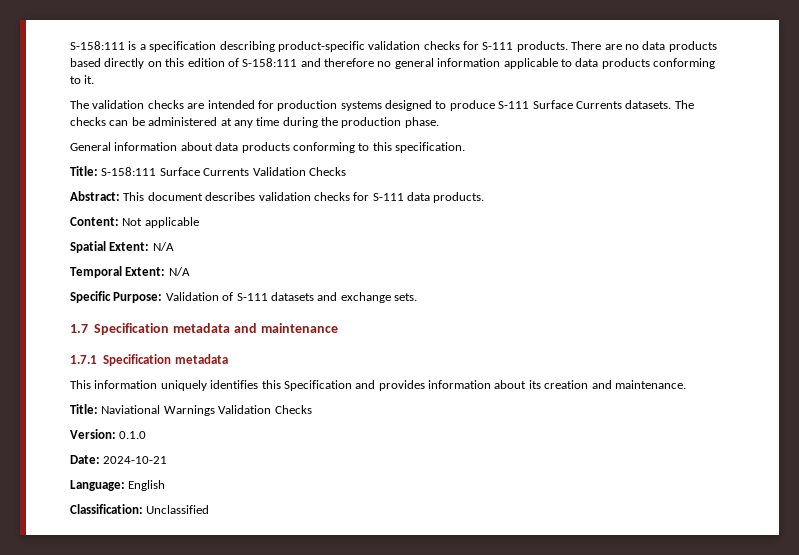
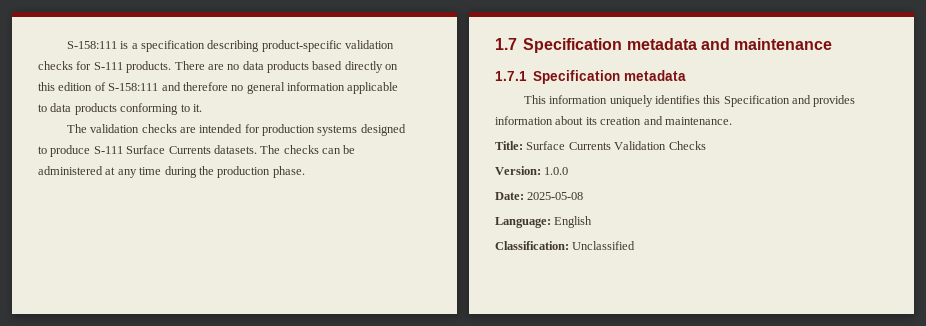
- General information about data products conforming to this specification.
- Title: S-158:111 Surface Currents Validation Checks
- Abstract: This document describes validation checks for S-111 data products.
- Content: Not applicable
- Spatial Extent: N/A
- Temporal Extent: N/A
- Specific Purpose: Validation of S-111 datasets and exchange sets.
- Title: Naviational Warnings Validation Checks
+ Title: Surface Currents Validation Checks
- Version: 0.1.0
+ Version: 1.0.0
- Date: 2024-10-21
+ Date: 2025-05-08

